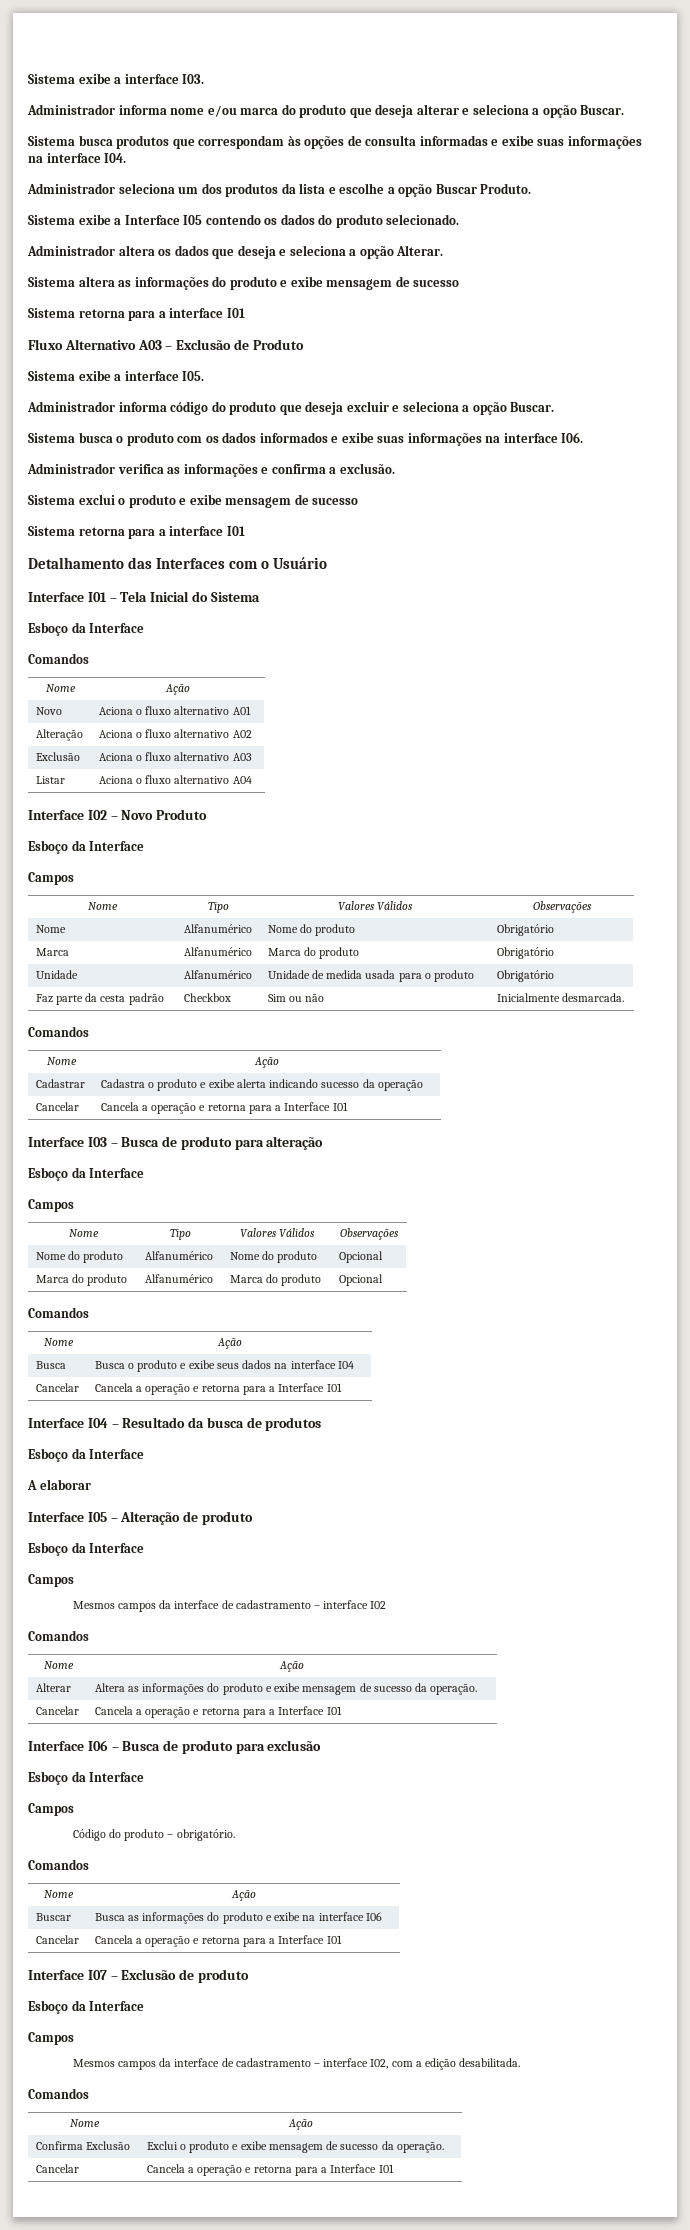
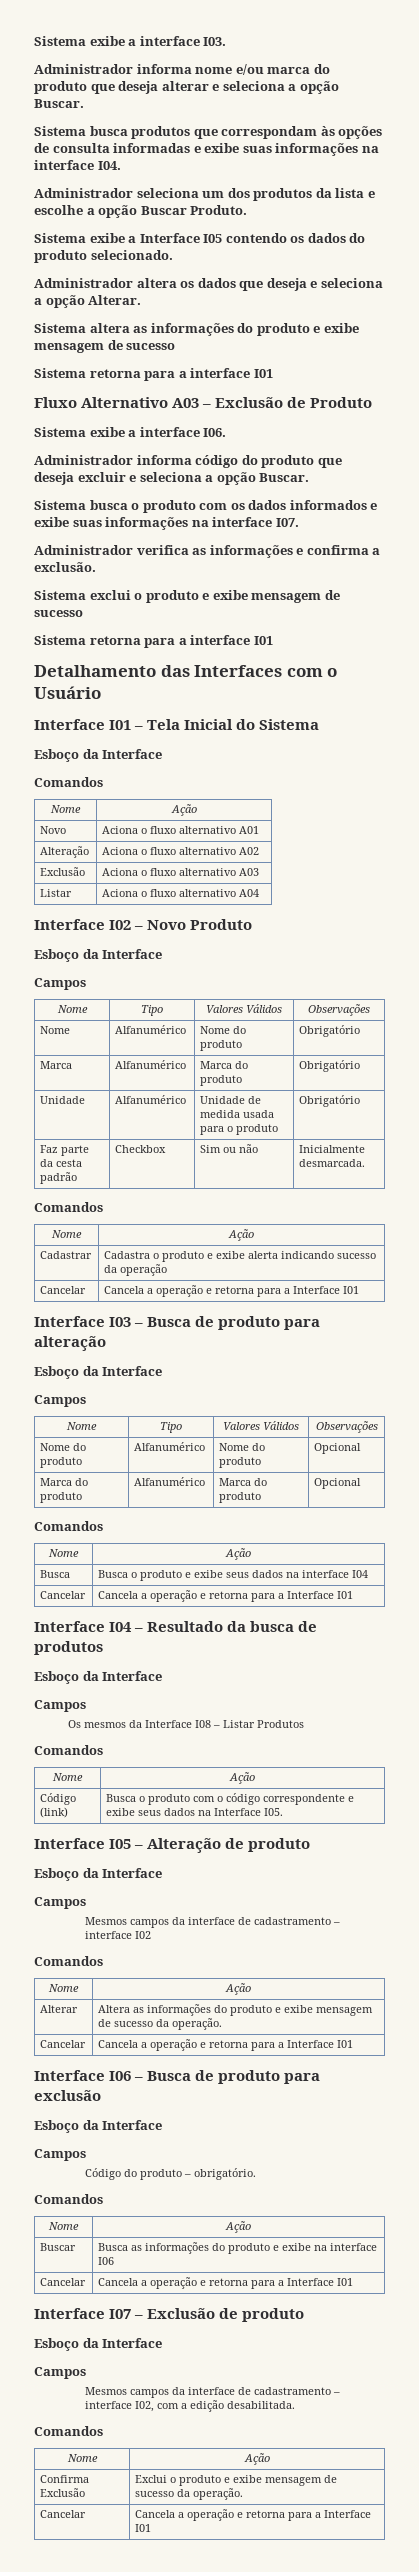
- Sistema exibe a interface I05.
+ Sistema exibe a interface I06.
- Sistema busca o produto com os dados informados e exibe suas informações na interface I06.
+ Sistema busca o produto com os dados informados e exibe suas informações na interface I07.
  Interface I04 – Resultado da busca de produtos
  Esboço da Interface
- A elaborar
+ Campos
+ Os mesmos da Interface I08 – Listar Produtos
+ Comandos
+ Nome | Ação
+ Código (link) | Busca o produto com o código correspondente e exibe seus dados na Interface I05.

